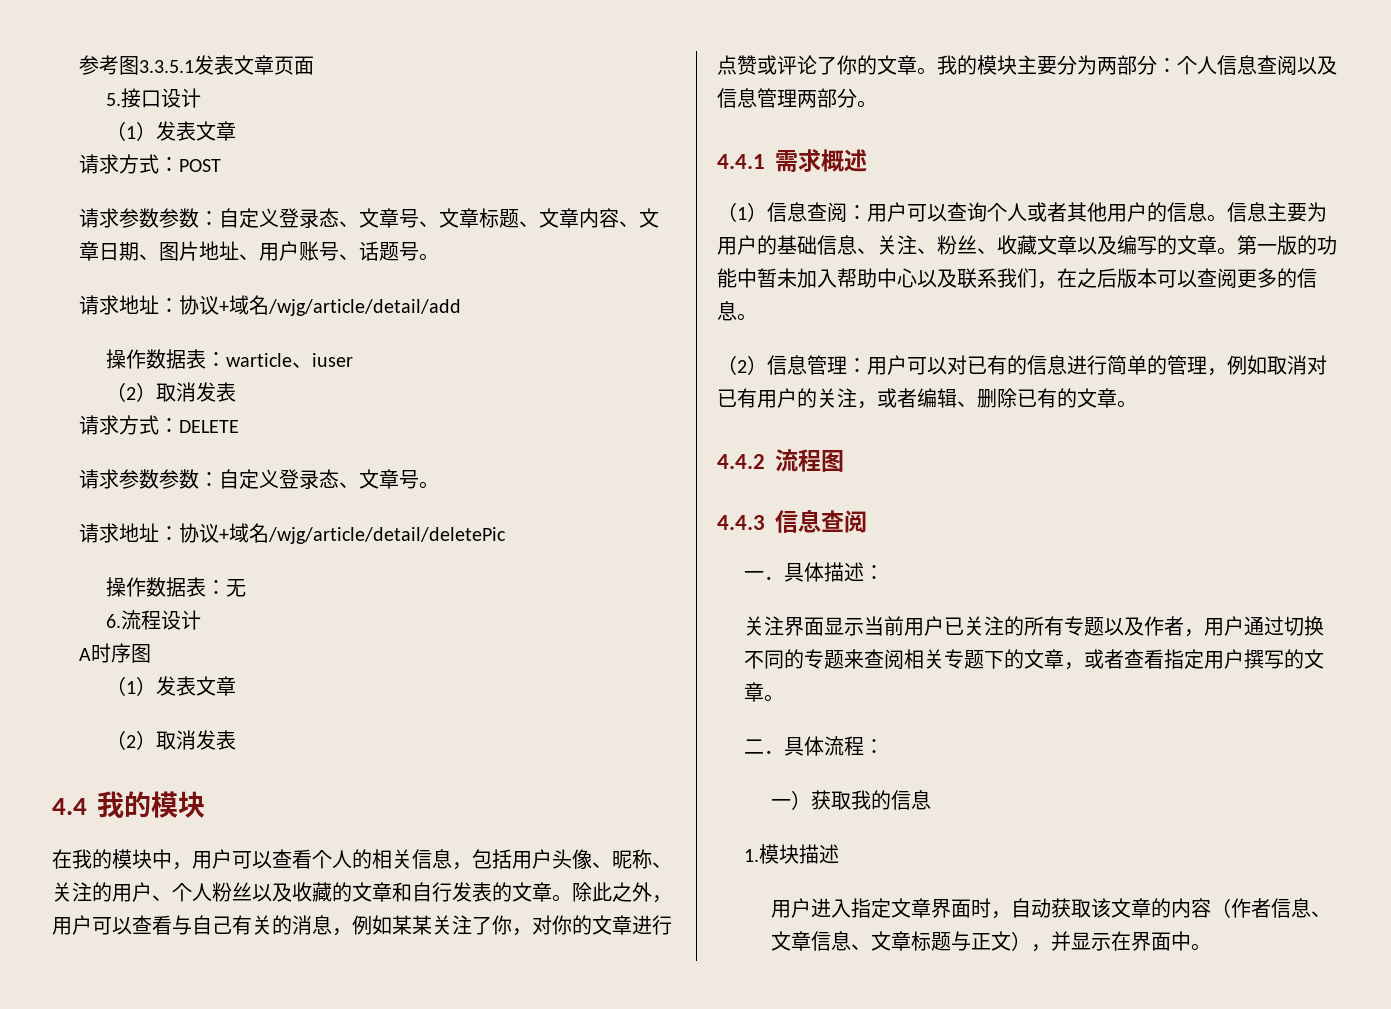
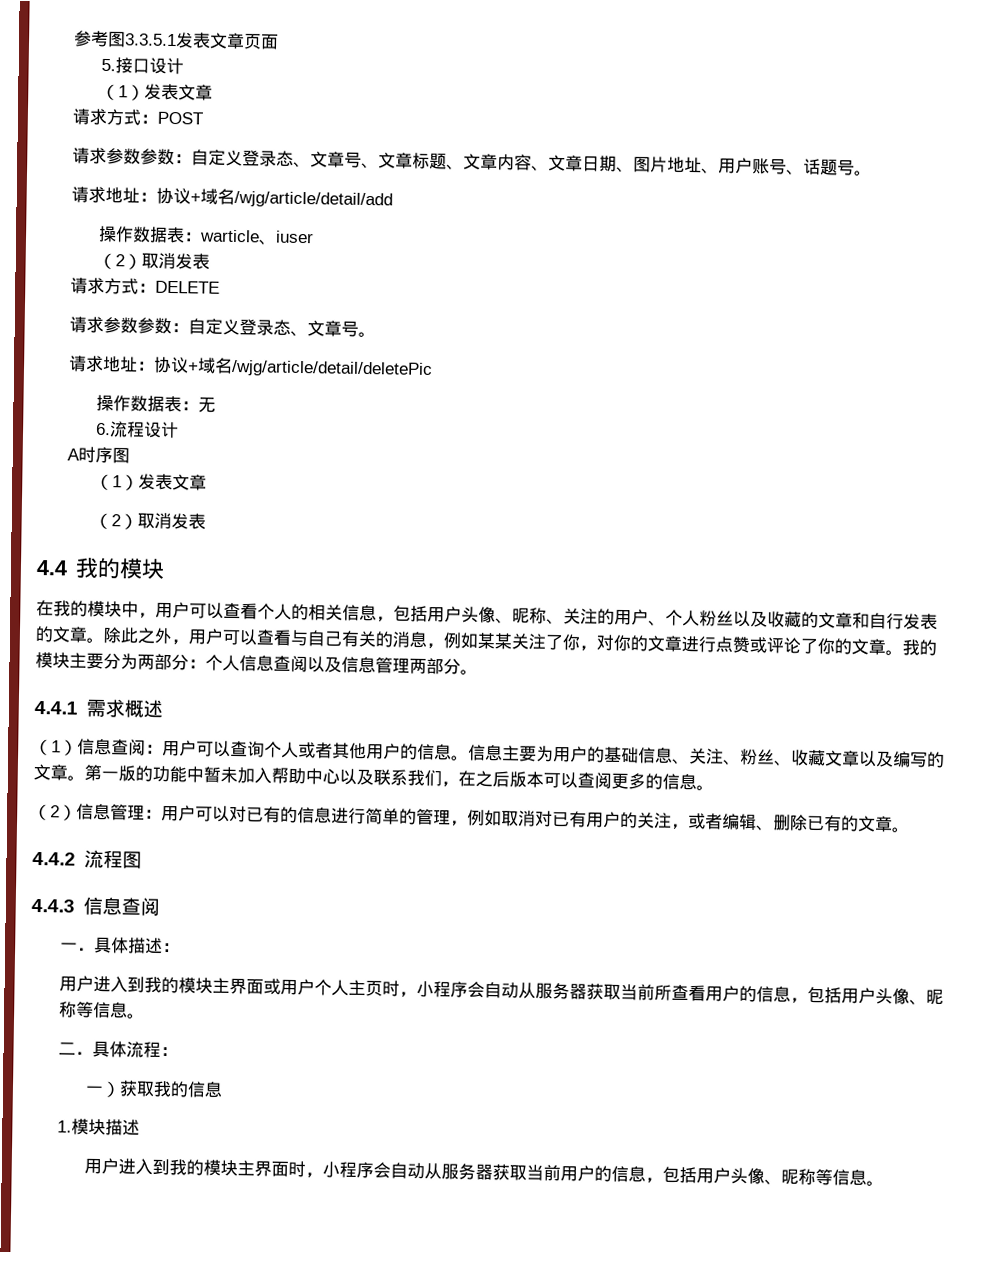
- 关注界面显示当前用户已关注的所有专题以及作者，用户通过切换不同的专题来查阅相关专题下的文章，或者查看指定用户撰写的文章。
+ 用户进入到我的模块主界面或用户个人主页时，小程序会自动从服务器获取当前所查看用户的信息，包括用户头像、昵称等信息。
- 用户进入指定文章界面时，自动获取该文章的内容（作者信息、文章信息、文章标题与正文），并显示在界面中。
+ 用户进入到我的模块主界面时，小程序会自动从服务器获取当前用户的信息，包括用户头像、昵称等信息。

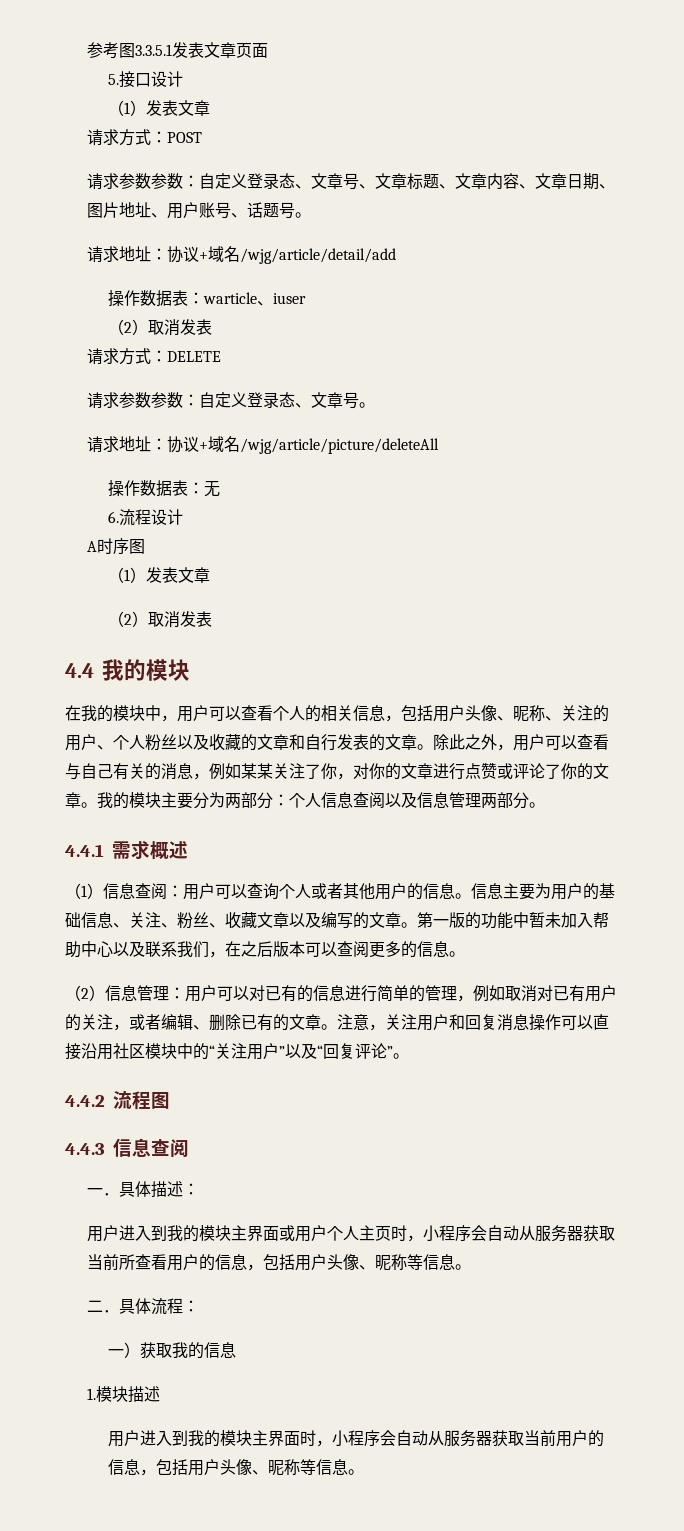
- 请求地址：协议+域名/wjg/article/detail/deletePic
+ 请求地址：协议+域名/wjg/article/picture/deleteAll
+ 注意，关注用户和回复消息操作可以直接沿用社区模块中的“关注用户”以及“回复评论”。

